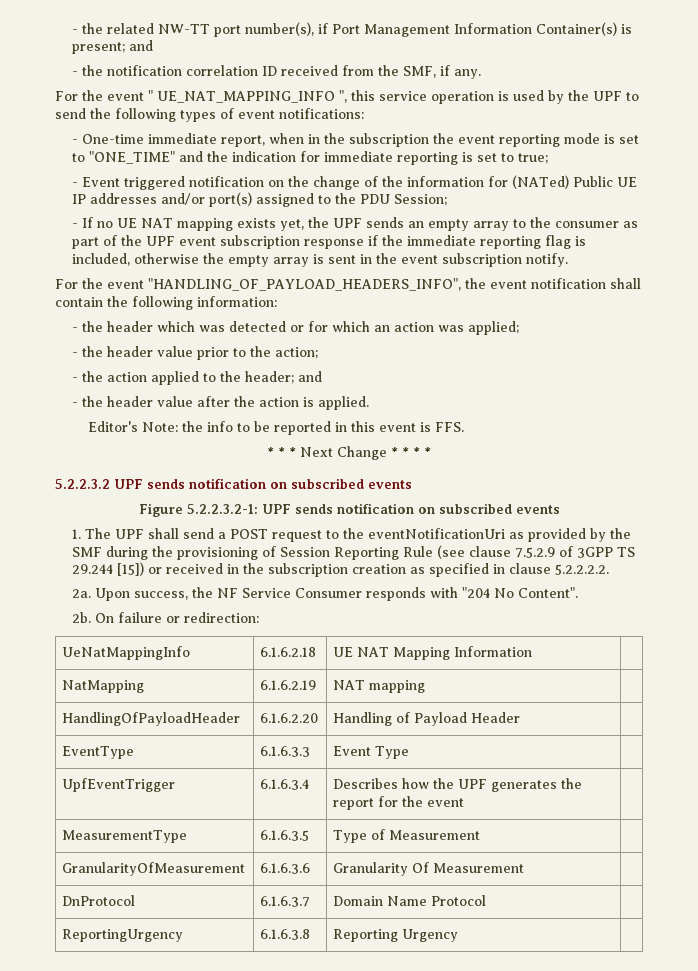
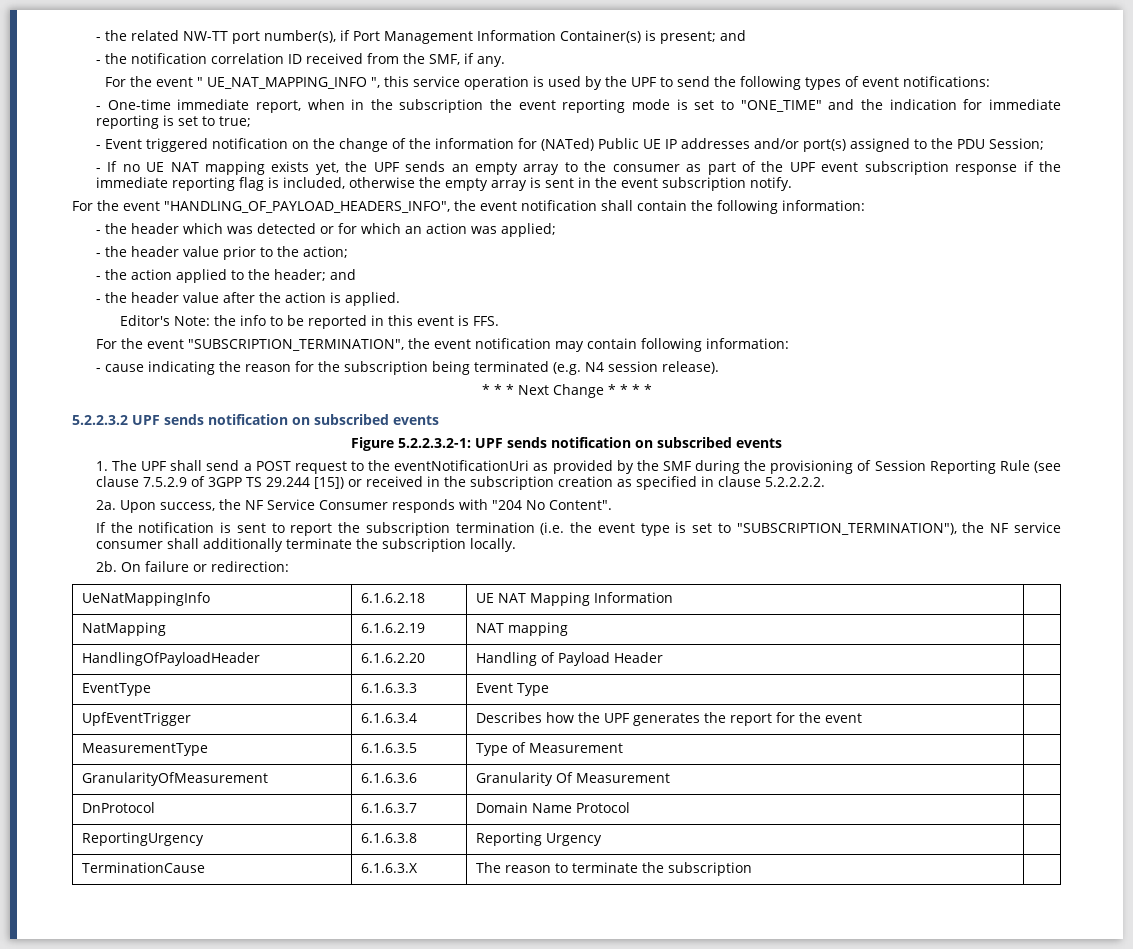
+ For the event "SUBSCRIPTION_TERMINATION", the event notification may contain following information:
+ - cause indicating the reason for the subscription being terminated (e.g. N4 session release).
+ If the notification is sent to report the subscription termination (i.e. the event type is set to "SUBSCRIPTION_TERMINATION"), the NF service consumer shall additionally terminate the subscription locally.
+ TerminationCause | 6.1.6.3.X | The reason to terminate the subscription |

